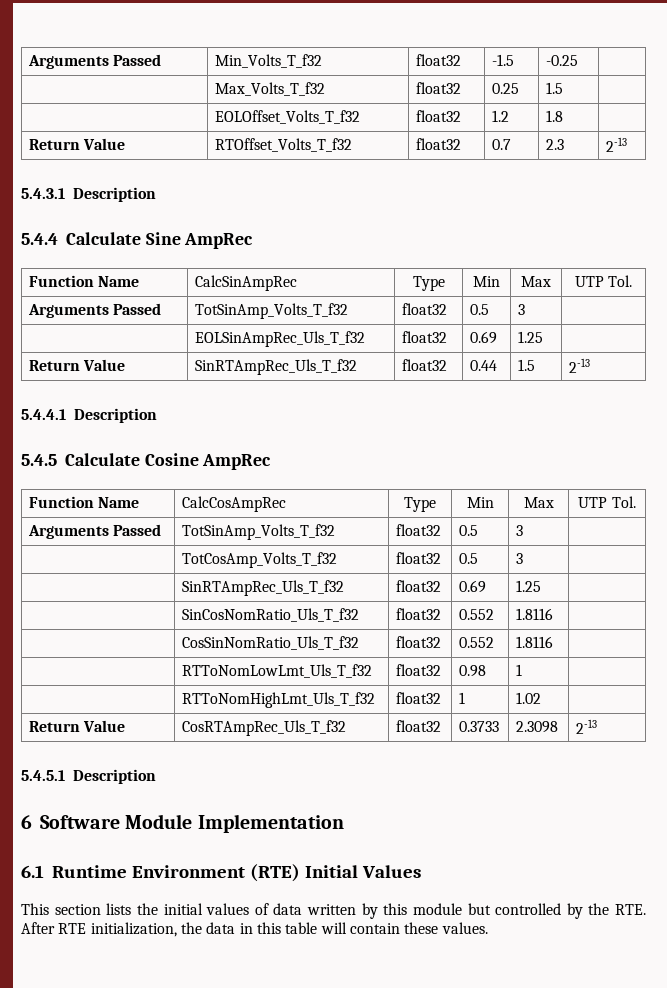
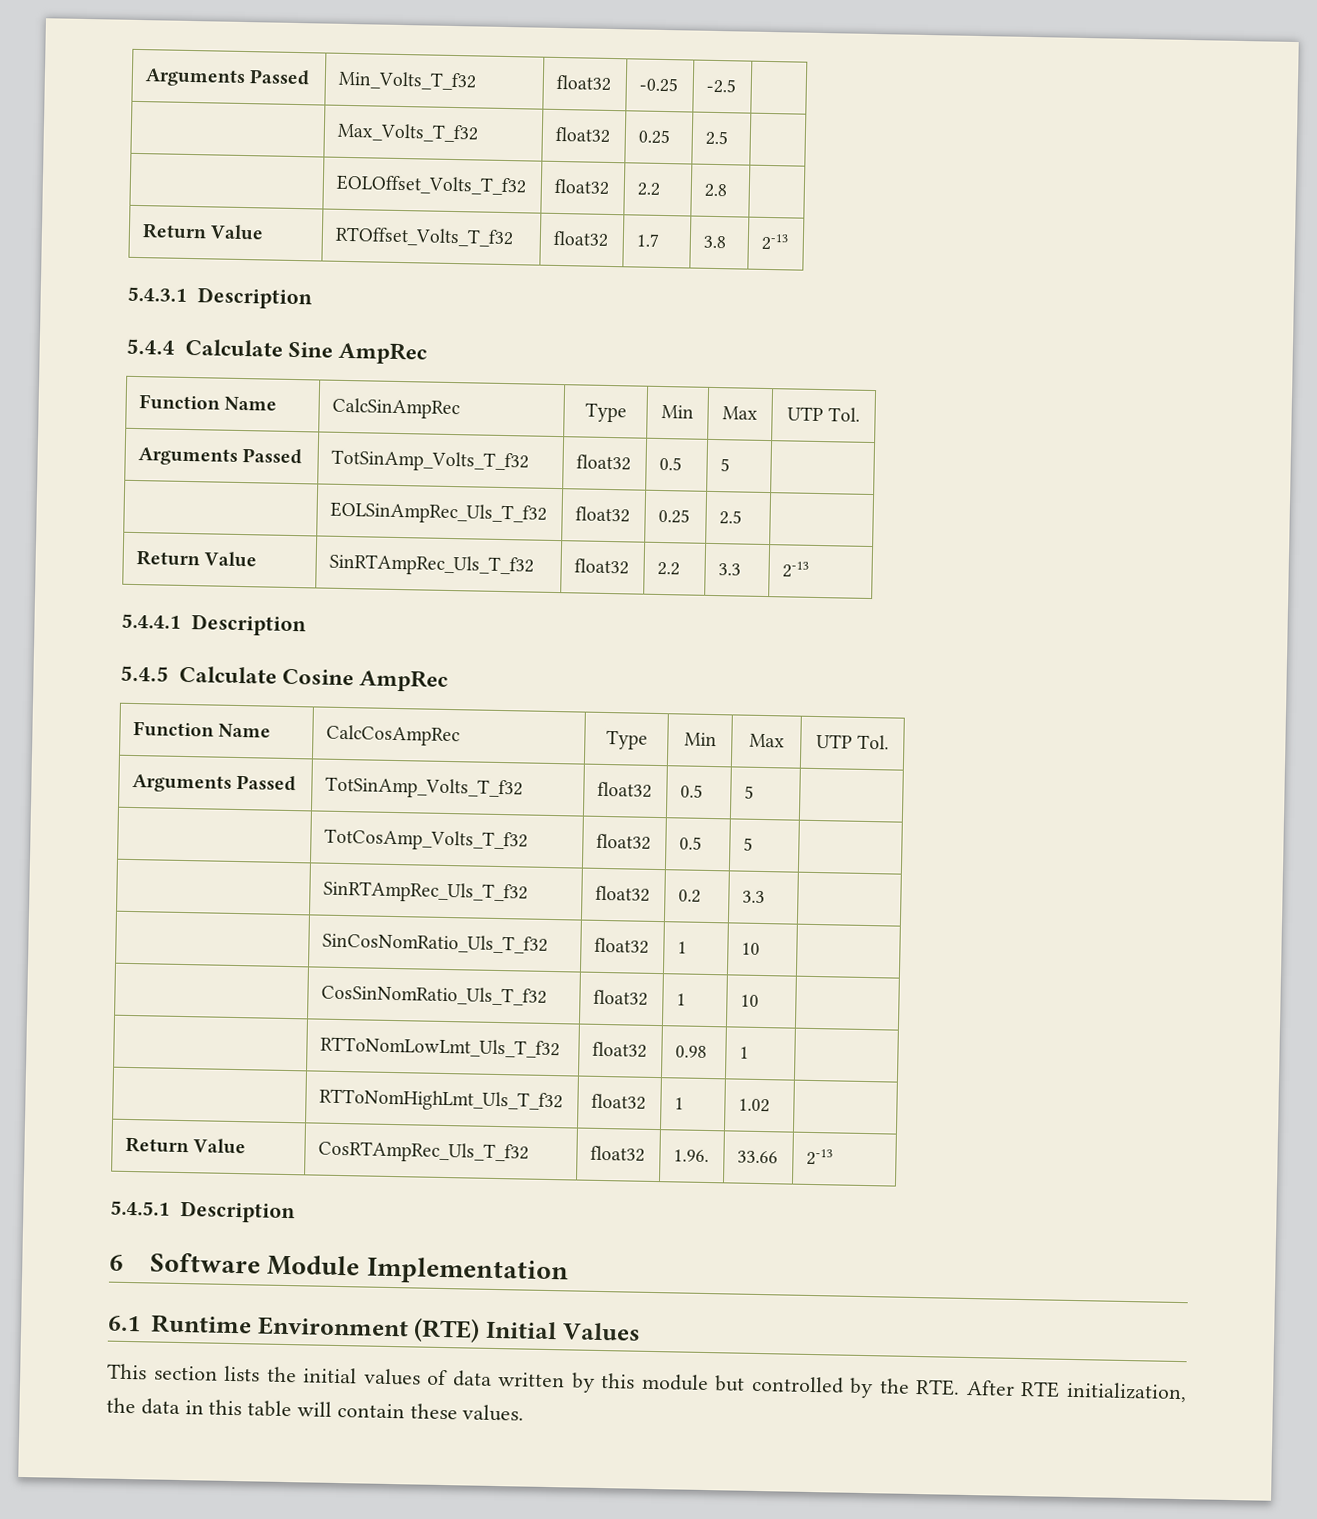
- Arguments Passed | Min_Volts_T_f32 | float32 | -1.5 | -0.25 |
+ Arguments Passed | Min_Volts_T_f32 | float32 | -0.25 | -2.5 |
- | Max_Volts_T_f32 | float32 | 0.25 | 1.5 |
+ | Max_Volts_T_f32 | float32 | 0.25 | 2.5 |
- | EOLOffset_Volts_T_f32 | float32 | 1.2 | 1.8 |
+ | EOLOffset_Volts_T_f32 | float32 | 2.2 | 2.8 |
- Return Value | RTOffset_Volts_T_f32 | float32 | 0.7 | 2.3 | 2-13
+ Return Value | RTOffset_Volts_T_f32 | float32 | 1.7 | 3.8 | 2-13
  Function Name | CalcSinAmpRec | Type | Min | Max | UTP Tol.
- Arguments Passed | TotSinAmp_Volts_T_f32 | float32 | 0.5 | 3 |
+ Arguments Passed | TotSinAmp_Volts_T_f32 | float32 | 0.5 | 5 |
- | EOLSinAmpRec_Uls_T_f32 | float32 | 0.69 | 1.25 |
+ | EOLSinAmpRec_Uls_T_f32 | float32 | 0.25 | 2.5 |
- Return Value | SinRTAmpRec_Uls_T_f32 | float32 | 0.44 | 1.5 | 2-13
+ Return Value | SinRTAmpRec_Uls_T_f32 | float32 | 2.2 | 3.3 | 2-13
  Function Name | CalcCosAmpRec | Type | Min | Max | UTP Tol.
- Arguments Passed | TotSinAmp_Volts_T_f32 | float32 | 0.5 | 3 |
+ Arguments Passed | TotSinAmp_Volts_T_f32 | float32 | 0.5 | 5 |
- | TotCosAmp_Volts_T_f32 | float32 | 0.5 | 3 |
- | SinRTAmpRec_Uls_T_f32 | float32 | 0.69 | 1.25 |
+ | TotCosAmp_Volts_T_f32 | float32 | 0.5 | 5 |
+ | SinRTAmpRec_Uls_T_f32 | float32 | 0.2 | 3.3 |
- | SinCosNomRatio_Uls_T_f32 | float32 | 0.552 | 1.8116 |
+ | SinCosNomRatio_Uls_T_f32 | float32 | 1 | 10 |
- | CosSinNomRatio_Uls_T_f32 | float32 | 0.552 | 1.8116 |
+ | CosSinNomRatio_Uls_T_f32 | float32 | 1 | 10 |
- Return Value | CosRTAmpRec_Uls_T_f32 | float32 | 0.3733 | 2.3098 | 2-13
+ Return Value | CosRTAmpRec_Uls_T_f32 | float32 | 1.96. | 33.66 | 2-13

